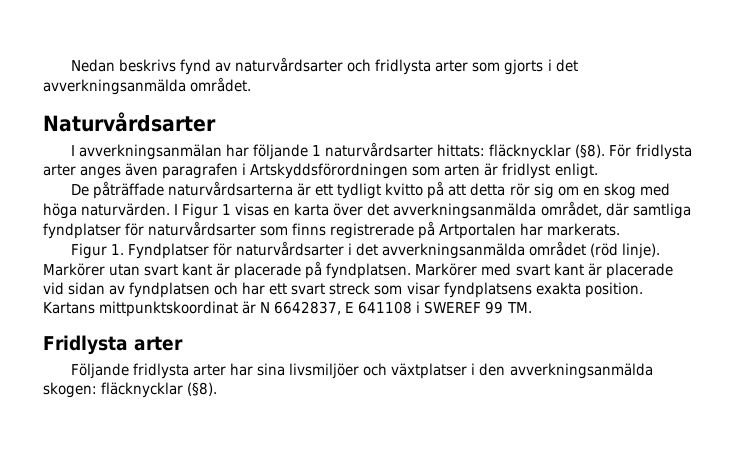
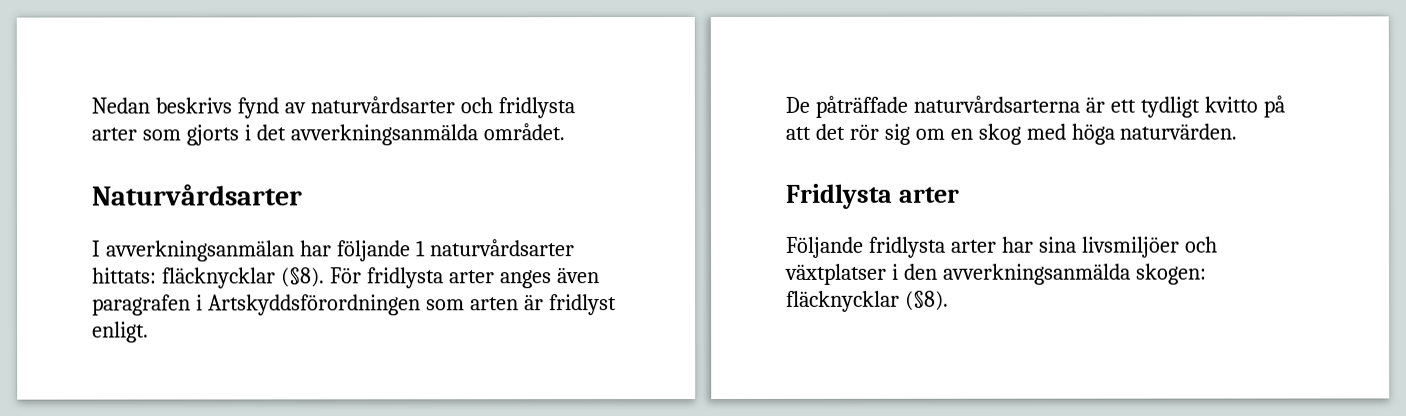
- De påträffade naturvårdsarterna är ett tydligt kvitto på att detta rör sig om en skog med höga naturvärden. I Figur 1 visas en karta över det avverkningsanmälda området, där samtliga fyndplatser för naturvårdsarter som finns registrerade på Artportalen har markerats.
- Figur 1. Fyndplatser för naturvårdsarter i det avverkningsanmälda området (röd linje). Markörer utan svart kant är placerade på fyndplatsen. Markörer med svart kant är placerade vid sidan av fyndplatsen och har ett svart streck som visar fyndplatsens exakta position. Kartans mittpunktskoordinat är N 6642837, E 641108 i SWEREF 99 TM.
+ De påträffade naturvårdsarterna är ett tydligt kvitto på att det rör sig om en skog med höga naturvärden.

